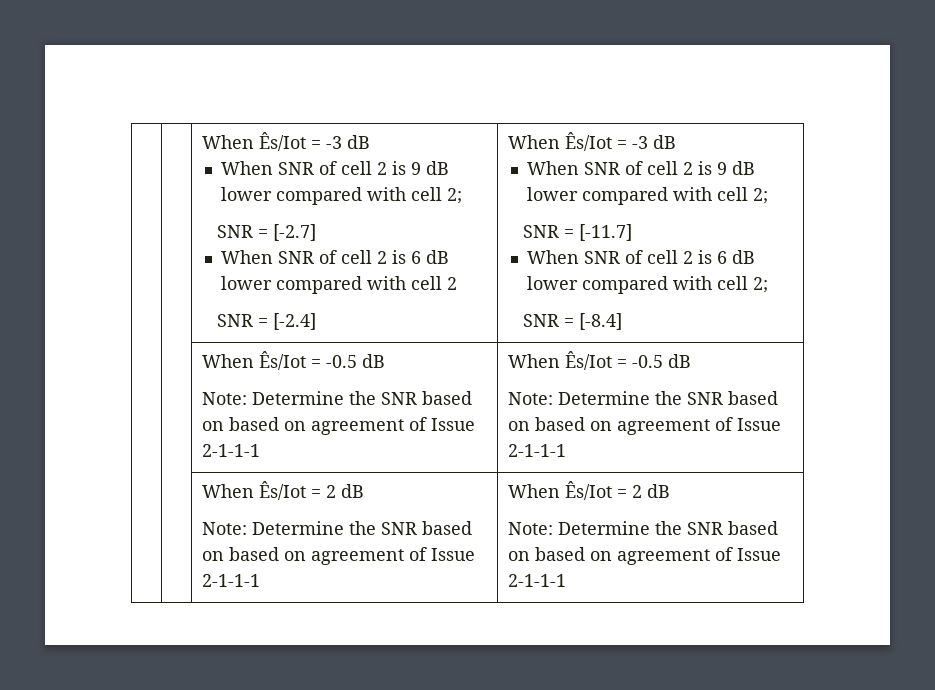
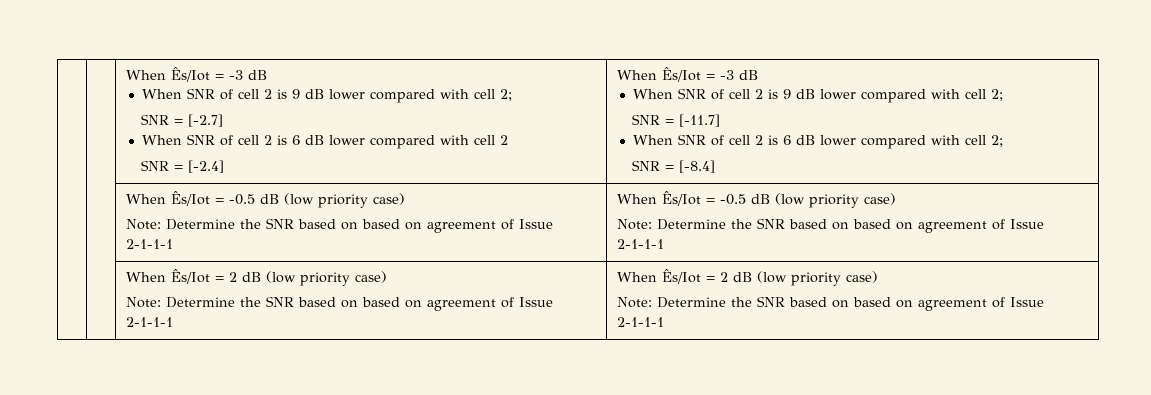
- | | When Ês/Iot = -0.5 dB
- Note: Determine the SNR based on based on agreement of Issue 2-1-1-1 | When Ês/Iot = -0.5 dB
+ | | When Ês/Iot = -0.5 dB (low priority case)
+ Note: Determine the SNR based on based on agreement of Issue 2-1-1-1 | When Ês/Iot = -0.5 dB (low priority case)
- | | When Ês/Iot = 2 dB
- Note: Determine the SNR based on based on agreement of Issue 2-1-1-1 | When Ês/Iot = 2 dB
+ | | When Ês/Iot = 2 dB (low priority case)
+ Note: Determine the SNR based on based on agreement of Issue 2-1-1-1 | When Ês/Iot = 2 dB (low priority case)

